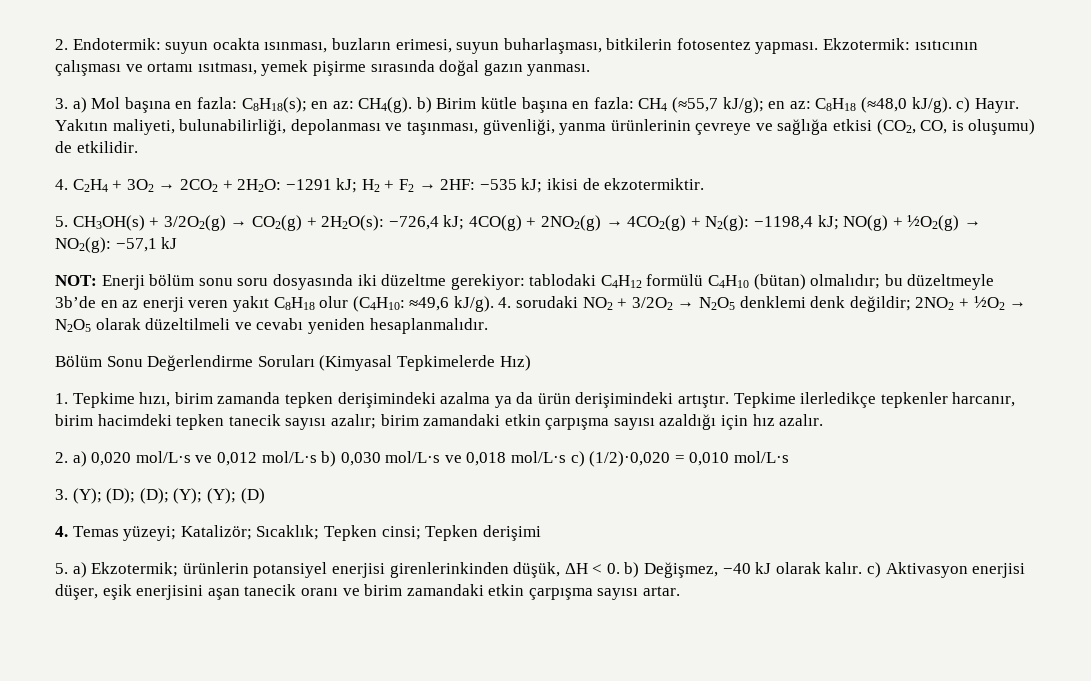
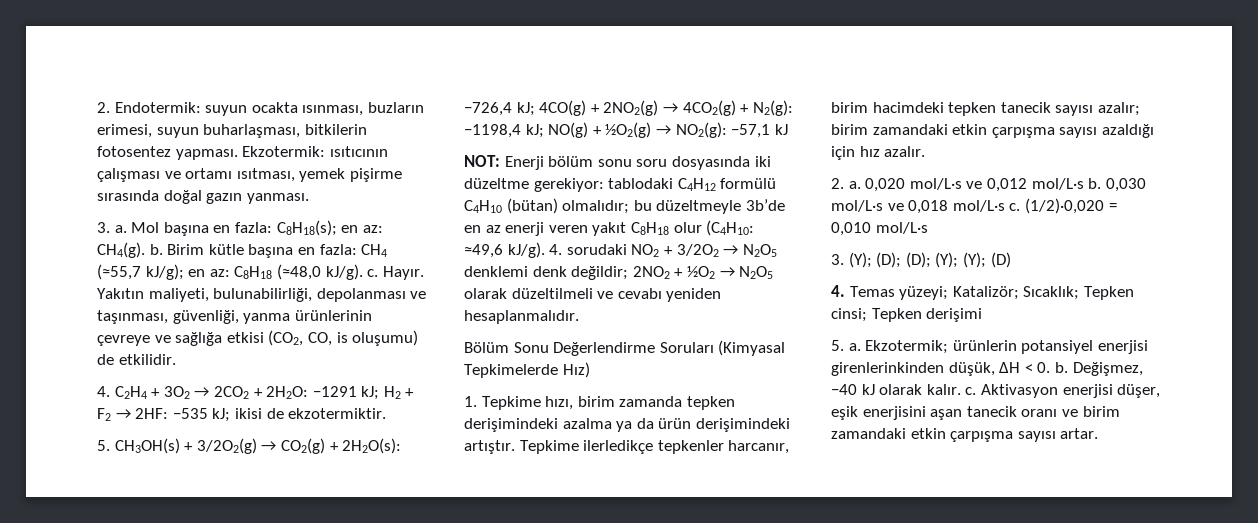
- 3. a) Mol başına en fazla: C8H18(s); en az: CH4(g). b) Birim kütle başına en fazla: CH4 (≈55,7 kJ/g); en az: C8H18 (≈48,0 kJ/g). c) Hayır.
+ 3. a. Mol başına en fazla: C8H18(s); en az: CH4(g). b. Birim kütle başına en fazla: CH4 (≈55,7 kJ/g); en az: C8H18 (≈48,0 kJ/g). c. Hayır.
- 2. a) 0,020 mol/L·s ve 0,012 mol/L·s b) 0,030 mol/L·s ve 0,018 mol/L·s c) (1/2)·0,020 = 0,010 mol/L·s
+ 2. a. 0,020 mol/L·s ve 0,012 mol/L·s b. 0,030 mol/L·s ve 0,018 mol/L·s c. (1/2)·0,020 = 0,010 mol/L·s
- 5. a) Ekzotermik; ürünlerin potansiyel enerjisi girenlerinkinden düşük, ΔH < 0. b) Değişmez, −40 kJ olarak kalır. c) Aktivasyon enerjisi düşer, eşik enerjisini aşan tanecik oranı ve birim zamandaki etkin çarpışma sayısı artar.
+ 5. a. Ekzotermik; ürünlerin potansiyel enerjisi girenlerinkinden düşük, ΔH < 0. b. Değişmez, −40 kJ olarak kalır. c. Aktivasyon enerjisi düşer, eşik enerjisini aşan tanecik oranı ve birim zamandaki etkin çarpışma sayısı artar.

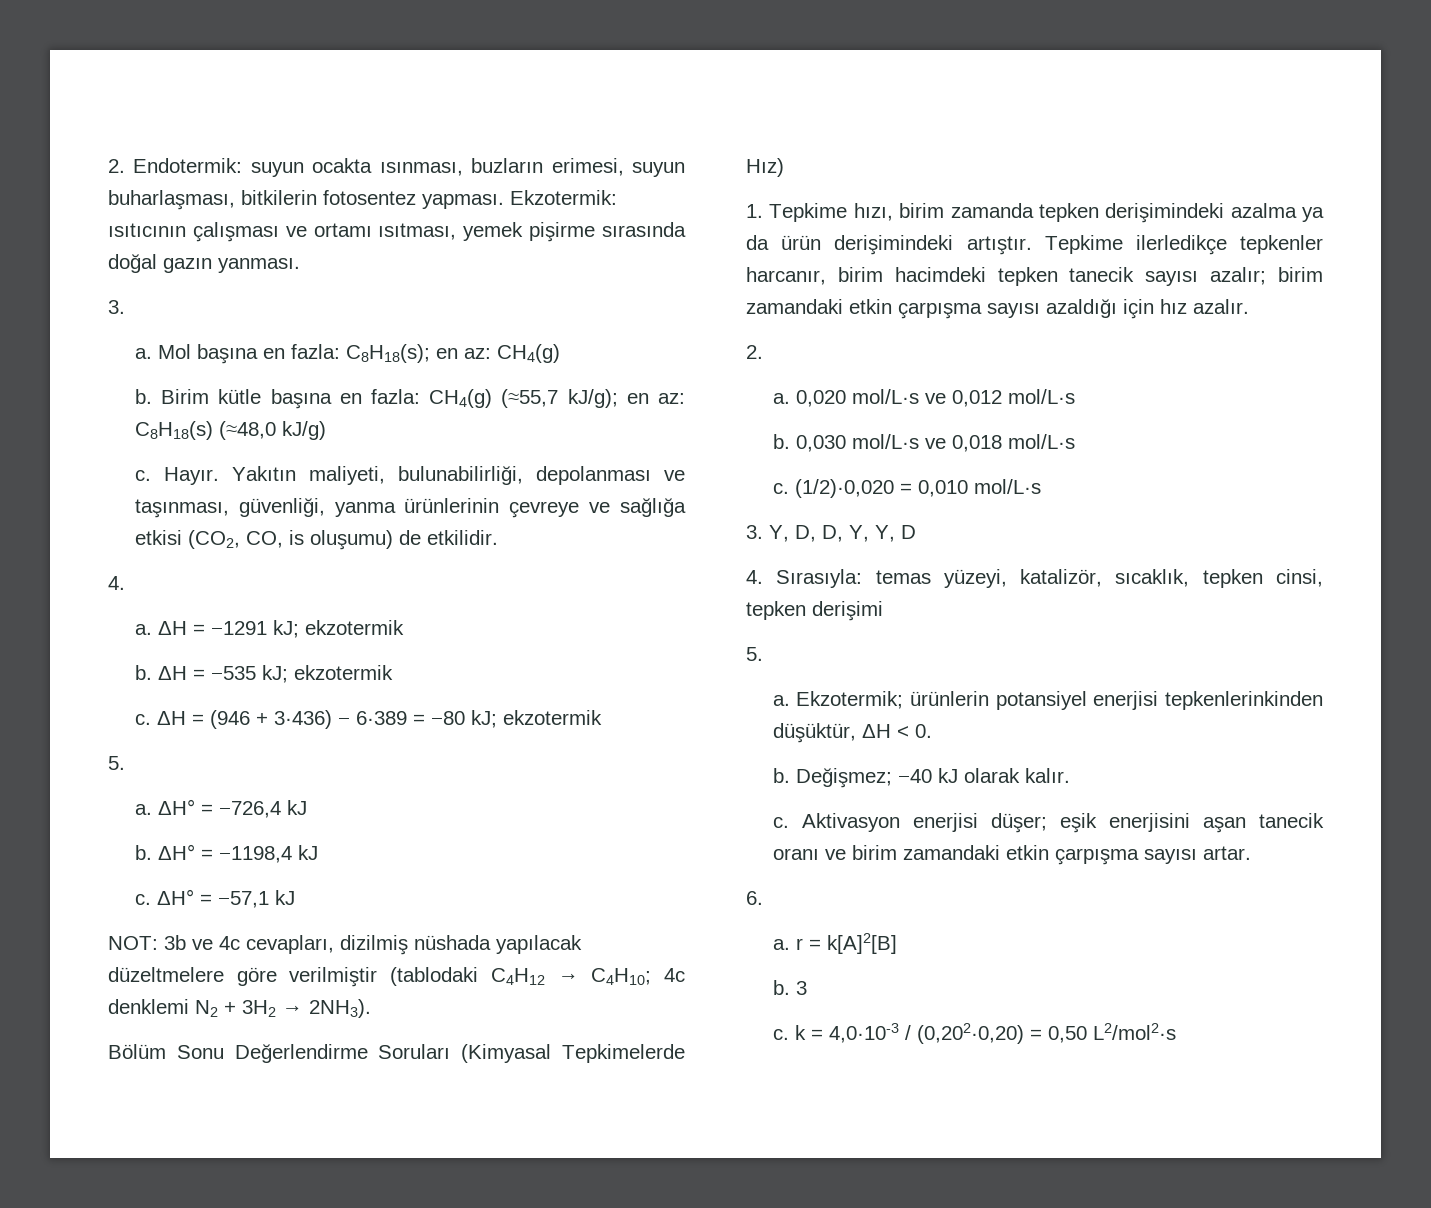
  Ekzotermik: ısıtıcının çalışması ve ortamı ısıtması, yemek pişirme sırasında doğal gazın yanması.
- 3. a.
+ 3.
+ a.
- Mol başına en fazla: C8H18(s); en az: CH4(g). b.
+ Mol başına en fazla: C8H18(s); en az: CH4(g)
+ b.
- Birim kütle başına en fazla: CH4 (≈55,7 kJ/g); en az: C8H18 (≈48,0 kJ/g). c.
+ Birim kütle başına en fazla: CH4(g) (≈55,7 kJ/g); en az: C8H18(s) (≈48,0 kJ/g)
+ c.
  Yakıtın maliyeti, bulunabilirliği, depolanması ve taşınması, güvenliği, yanma ürünlerinin çevreye ve sağlığa etkisi (CO2, CO, is oluşumu) de etkilidir.
- 4. C2H4 + 3O2 → 2CO2 + 2H2O: −1291 kJ; H2 + F2 → 2HF: −535 kJ; ikisi de ekzotermiktir.
- 5. CH3OH(s) + 3/2O2(g) → CO2(g) + 2H2O(s): −726,4 kJ; 4CO(g) + 2NO2(g) → 4CO2(g) + N2(g): −1198,4 kJ; NO(g) + ½O2(g) → NO2(g): −57,1 kJ
- NOT: Enerji bölüm sonu soru dosyasında iki düzeltme gerekiyor: tablodaki C4H12 formülü C4H10 (bütan) olmalıdır; bu düzeltmeyle 3b’de en az enerji veren yakıt C8H18 olur (C4H10: ≈49,6 kJ/g). 4. sorudaki NO2 + 3/2O2 → N2O5 denklemi denk değildir; 2NO2 + ½O2 → N2O5 olarak düzeltilmeli ve cevabı yeniden hesaplanmalıdır.
+ 4.
+ a. ΔH = −1291 kJ; ekzotermik
+ b. ΔH = −535 kJ; ekzotermik
+ c. ΔH = (946 + 3·436) − 6·389 = −80 kJ; ekzotermik
+ 5.
+ a. ΔH° = −726,4 kJ
+ b. ΔH° = −1198,4 kJ
+ c. ΔH° = −57,1 kJ
+ NOT: 3b ve 4c cevapları, dizilmiş nüshada yapılacak düzeltmelere göre verilmiştir (tablodaki C4H12 → C4H10; 4c denklemi N2 + 3H2 → 2NH3).
  Tepkime ilerledikçe tepkenler harcanır, birim hacimdeki tepken tanecik sayısı azalır; birim zamandaki etkin çarpışma sayısı azaldığı için hız azalır.
- 2. a.
+ 2.
+ a.
- 0,020 mol/L·s ve 0,012 mol/L·s b.
+ 0,020 mol/L·s ve 0,012 mol/L·s
+ b.
- 0,030 mol/L·s ve 0,018 mol/L·s c.
+ 0,030 mol/L·s ve 0,018 mol/L·s
+ c.
- 3. (Y); (D); (D); (Y); (Y); (D)
- 4. Temas yüzeyi; Katalizör; Sıcaklık; Tepken cinsi; Tepken derişimi
- 5. a.
+ 3. Y, D, D, Y, Y, D
+ 4. Sırasıyla: temas yüzeyi, katalizör, sıcaklık, tepken cinsi, tepken derişimi
+ 5.
+ a.
- Ekzotermik; ürünlerin potansiyel enerjisi girenlerinkinden düşük, ΔH < 0. b. Değişmez, −40 kJ olarak kalır. c.
+ Ekzotermik; ürünlerin potansiyel enerjisi tepkenlerinkinden düşüktür, ΔH < 0.
+ b. Değişmez; −40 kJ olarak kalır.
+ c.
- Aktivasyon enerjisi düşer, eşik enerjisini aşan tanecik oranı ve birim zamandaki etkin çarpışma sayısı artar.
+ Aktivasyon enerjisi düşer; eşik enerjisini aşan tanecik oranı ve birim zamandaki etkin çarpışma sayısı artar.
+ 6.
+ a. r = k[A]2[B]
+ b. 3
+ c. k = 4,0·10-3 / (0,202·0,20) = 0,50 L2/mol2·s

